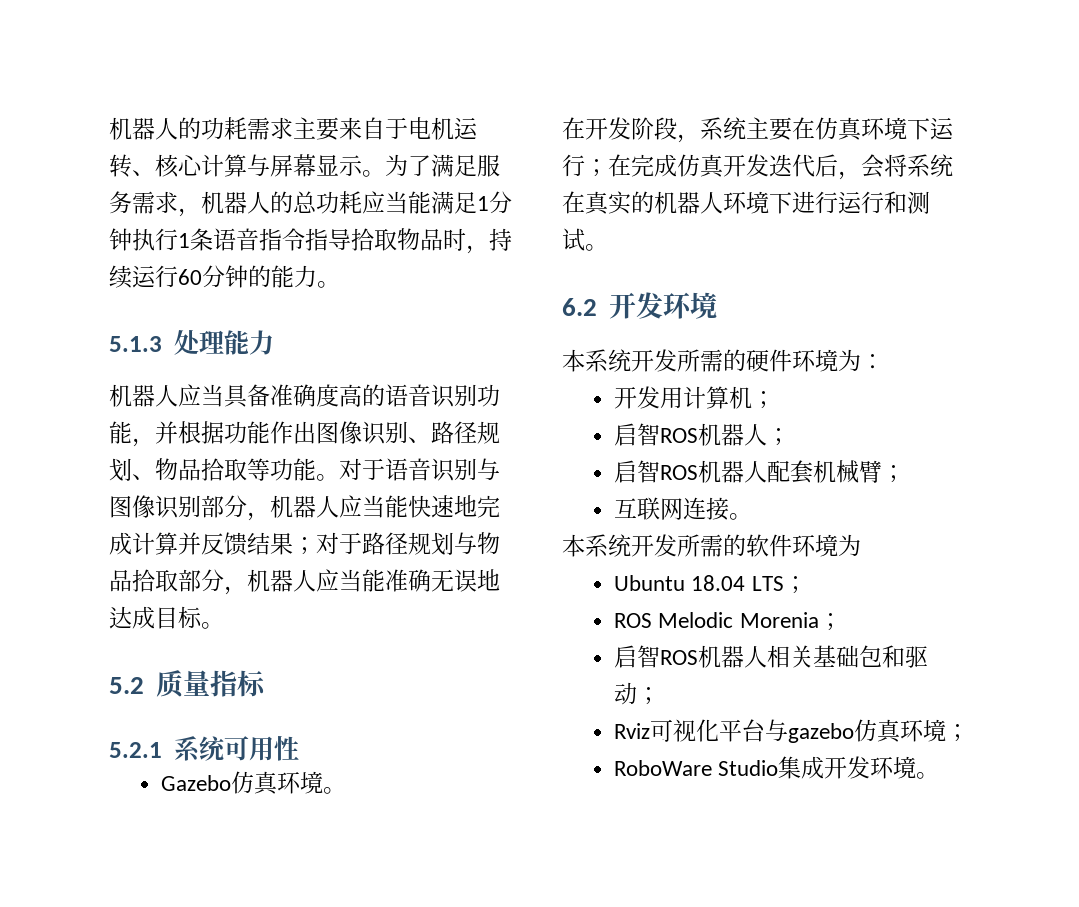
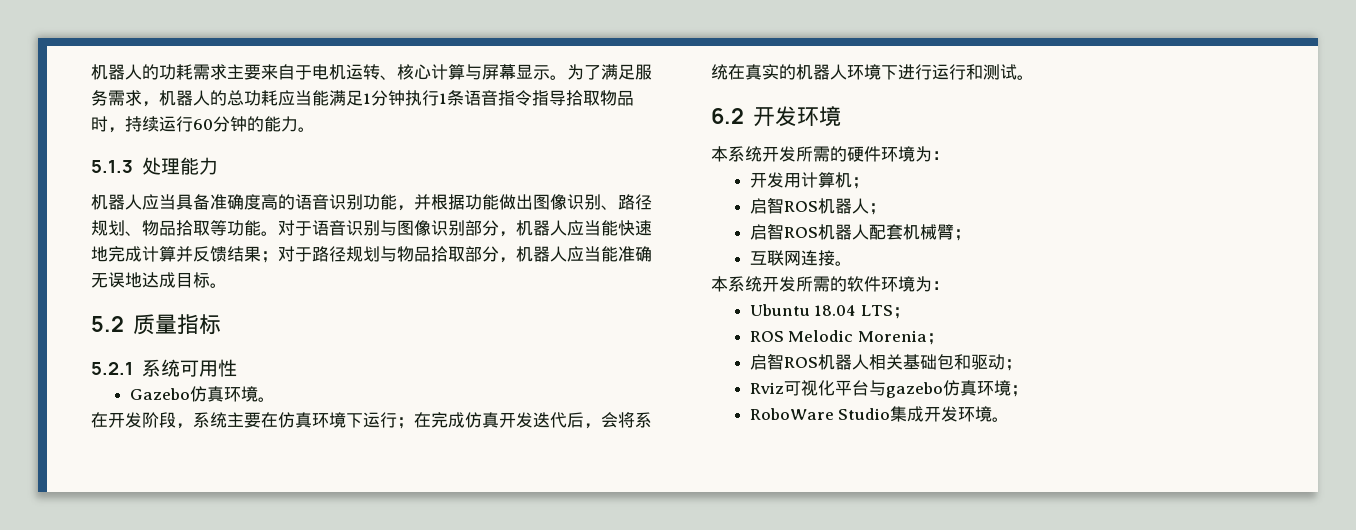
- 机器人应当具备准确度高的语音识别功能，并根据功能作出图像识别、路径规划、物品拾取等功能。
+ 机器人应当具备准确度高的语音识别功能，并根据功能做出图像识别、路径规划、物品拾取等功能。
- 本系统开发所需的软件环境为
+ 本系统开发所需的软件环境为：

